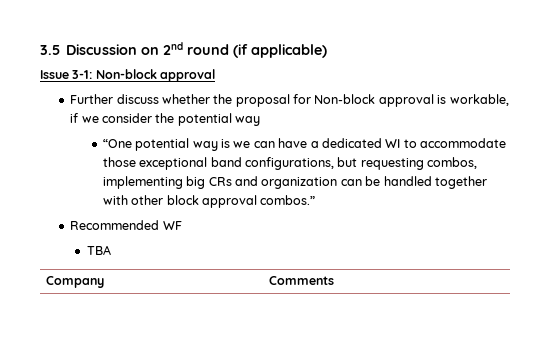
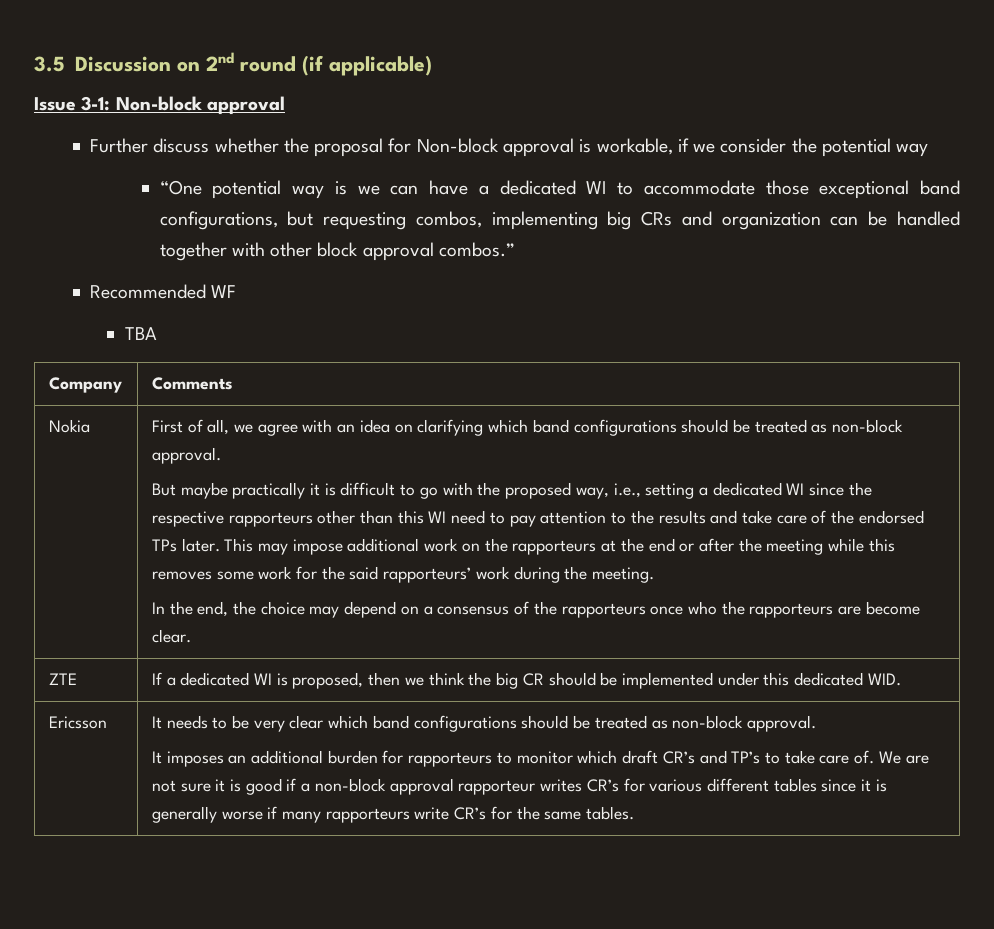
+ Nokia | First of all, we agree with an idea on clarifying which band configurations should be treated as non-block approval.
+ But maybe practically it is difficult to go with the proposed way, i.e., setting a dedicated WI since the respective rapporteurs other than this WI need to pay attention to the results and take care of the endorsed TPs later. This may impose additional work on the rapporteurs at the end or after the meeting while this removes some work for the said rapporteurs’ work during the meeting.
+ In the end, the choice may depend on a consensus of the rapporteurs once who the rapporteurs are become clear.
+ ZTE | If a dedicated WI is proposed, then we think the big CR should be implemented under this dedicated WID.
+ Ericsson | It needs to be very clear which band configurations should be treated as non-block approval.
+ It imposes an additional burden for rapporteurs to monitor which draft CR’s and TP’s to take care of. We are not sure it is good if a non-block approval rapporteur writes CR’s for various different tables since it is generally worse if many rapporteurs write CR’s for the same tables.

